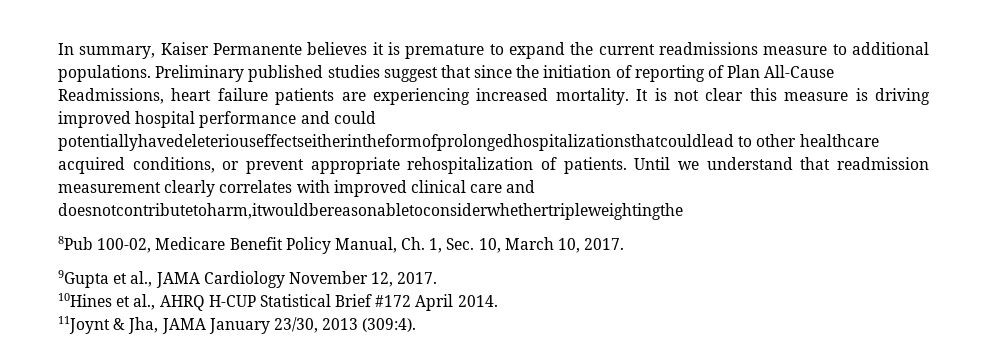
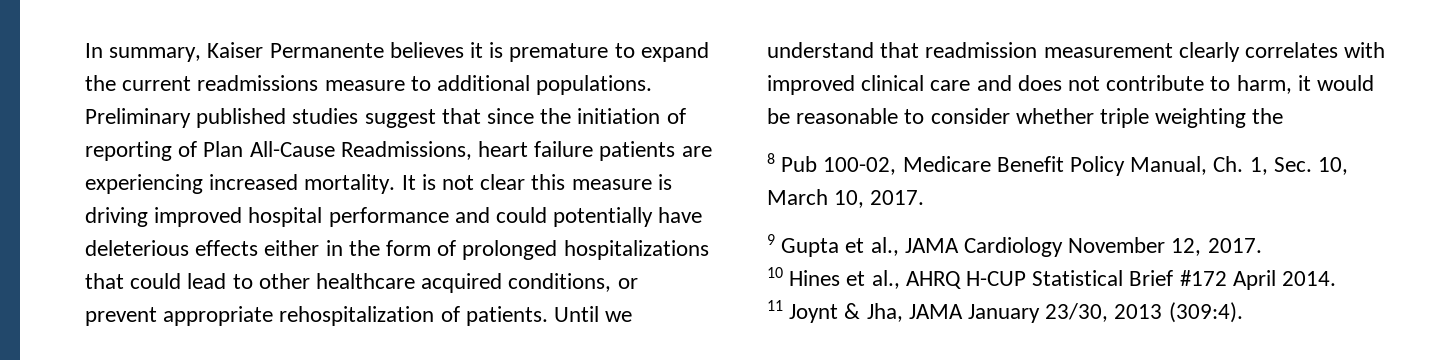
- It is not clear this measure is driving improved hospital performance and could potentiallyhavedeleteriouseffectseitherintheformofprolongedhospitalizationsthatcouldlead to other healthcare acquired conditions, or prevent appropriate rehospitalization of patients.
+ It is not clear this measure is driving improved hospital performance and could potentially have deleterious effects either in the form of prolonged hospitalizations that could lead to other healthcare acquired conditions, or prevent appropriate rehospitalization of patients.
- Until we understand that readmission measurement clearly correlates with improved clinical care and doesnotcontributetoharm,itwouldbereasonabletoconsiderwhethertripleweightingthe
- 8Pub 100-02, Medicare Benefit Policy Manual, Ch. 1, Sec. 10, March 10, 2017.
+ Until we understand that readmission measurement clearly correlates with improved clinical care and does not contribute to harm, it would be reasonable to consider whether triple weighting the
+ 8 Pub 100-02, Medicare Benefit Policy Manual, Ch. 1, Sec. 10, March 10, 2017.
- 9Gupta et al., JAMA Cardiology November 12, 2017.
+ 9 Gupta et al., JAMA Cardiology November 12, 2017.
- 10Hines et al., AHRQ H-CUP Statistical Brief #172 April 2014.
+ 10 Hines et al., AHRQ H-CUP Statistical Brief #172 April 2014.
- 11Joynt & Jha, JAMA January 23/30, 2013 (309:4).
+ 11 Joynt & Jha, JAMA January 23/30, 2013 (309:4).

